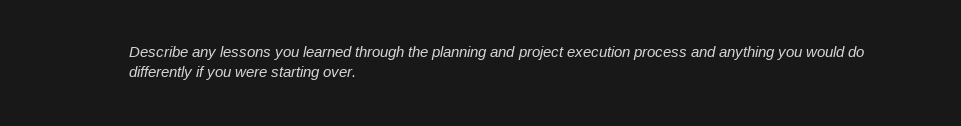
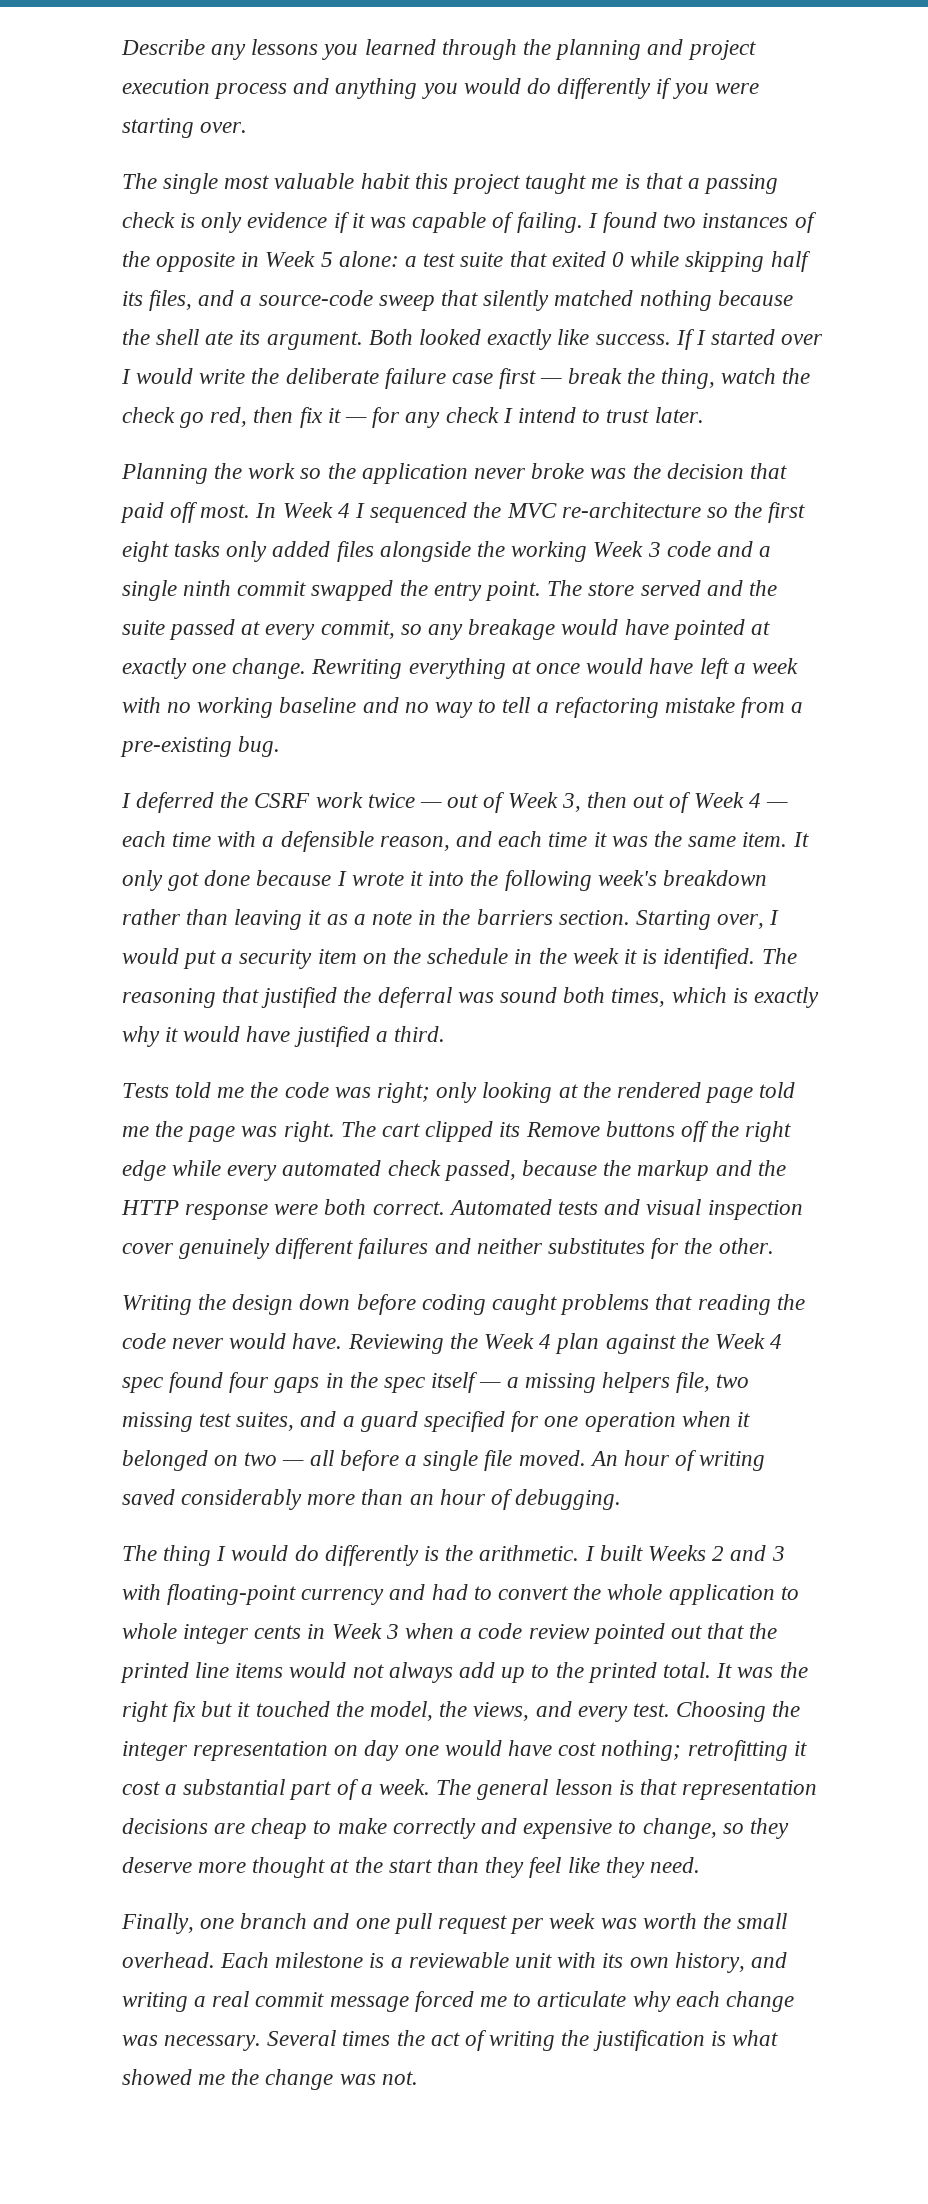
+ The single most valuable habit this project taught me is that a passing check is only evidence if it was capable of failing. I found two instances of the opposite in Week 5 alone: a test suite that exited 0 while skipping half its files, and a source-code sweep that silently matched nothing because the shell ate its argument. Both looked exactly like success. If I started over I would write the deliberate failure case first — break the thing, watch the check go red, then fix it — for any check I intend to trust later.
+ Planning the work so the application never broke was the decision that paid off most. In Week 4 I sequenced the MVC re-architecture so the first eight tasks only added files alongside the working Week 3 code and a single ninth commit swapped the entry point. The store served and the suite passed at every commit, so any breakage would have pointed at exactly one change. Rewriting everything at once would have left a week with no working baseline and no way to tell a refactoring mistake from a pre-existing bug.
+ I deferred the CSRF work twice — out of Week 3, then out of Week 4 — each time with a defensible reason, and each time it was the same item. It only got done because I wrote it into the following week's breakdown rather than leaving it as a note in the barriers section. Starting over, I would put a security item on the schedule in the week it is identified. The reasoning that justified the deferral was sound both times, which is exactly why it would have justified a third.
+ Tests told me the code was right; only looking at the rendered page told me the page was right. The cart clipped its Remove buttons off the right edge while every automated check passed, because the markup and the HTTP response were both correct. Automated tests and visual inspection cover genuinely different failures and neither substitutes for the other.
+ Writing the design down before coding caught problems that reading the code never would have. Reviewing the Week 4 plan against the Week 4 spec found four gaps in the spec itself — a missing helpers file, two missing test suites, and a guard specified for one operation when it belonged on two — all before a single file moved. An hour of writing saved considerably more than an hour of debugging.
+ The thing I would do differently is the arithmetic. I built Weeks 2 and 3 with floating-point currency and had to convert the whole application to whole integer cents in Week 3 when a code review pointed out that the printed line items would not always add up to the printed total. It was the right fix but it touched the model, the views, and every test. Choosing the integer representation on day one would have cost nothing; retrofitting it cost a substantial part of a week. The general lesson is that representation decisions are cheap to make correctly and expensive to change, so they deserve more thought at the start than they feel like they need.
+ Finally, one branch and one pull request per week was worth the small overhead. Each milestone is a reviewable unit with its own history, and writing a real commit message forced me to articulate why each change was necessary. Several times the act of writing the justification is what showed me the change was not.

